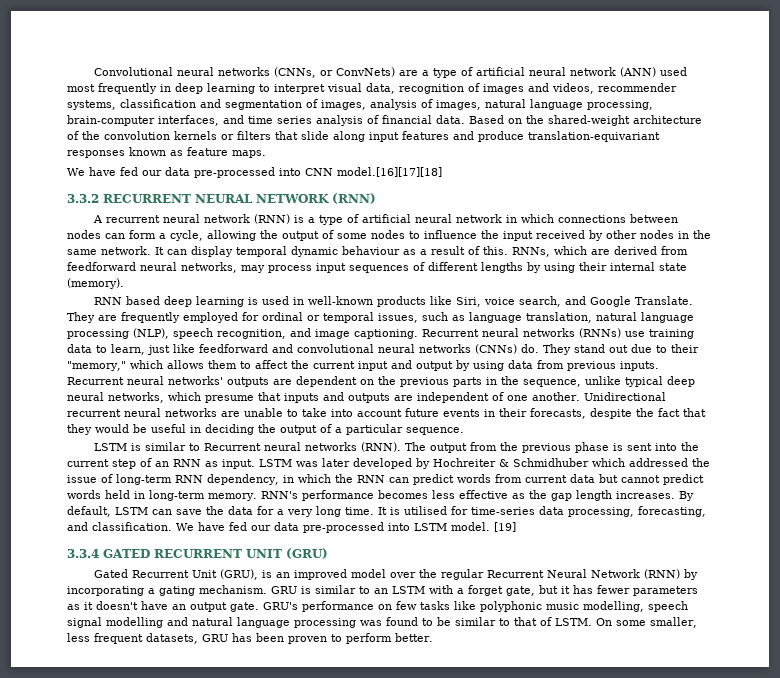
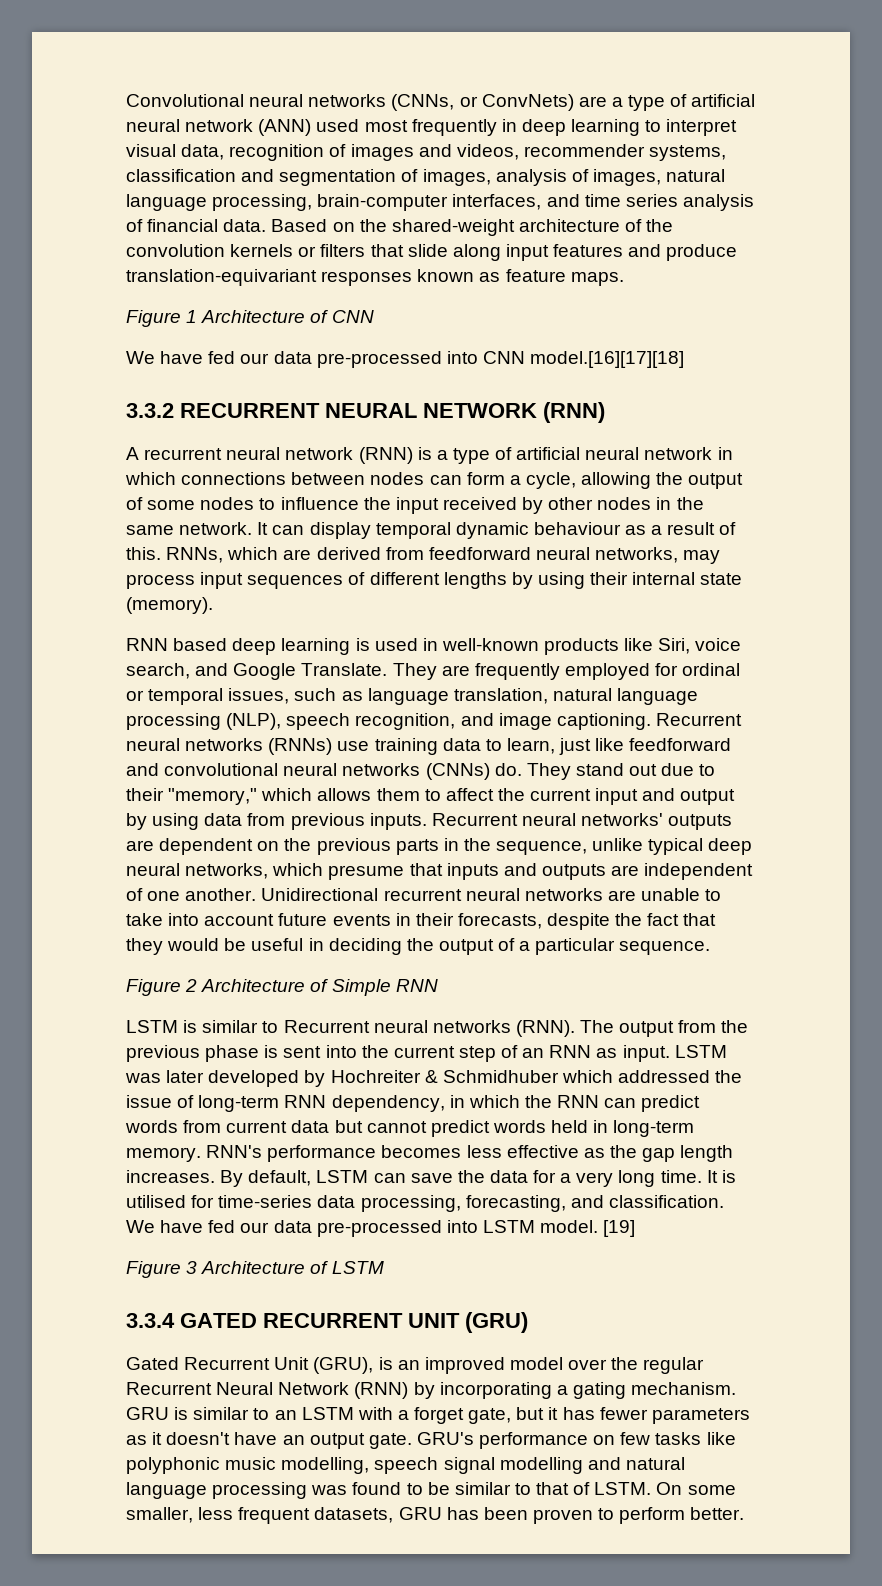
+ Figure 1 Architecture of CNN
+ Figure 2 Architecture of Simple RNN
+ Figure 3 Architecture of LSTM

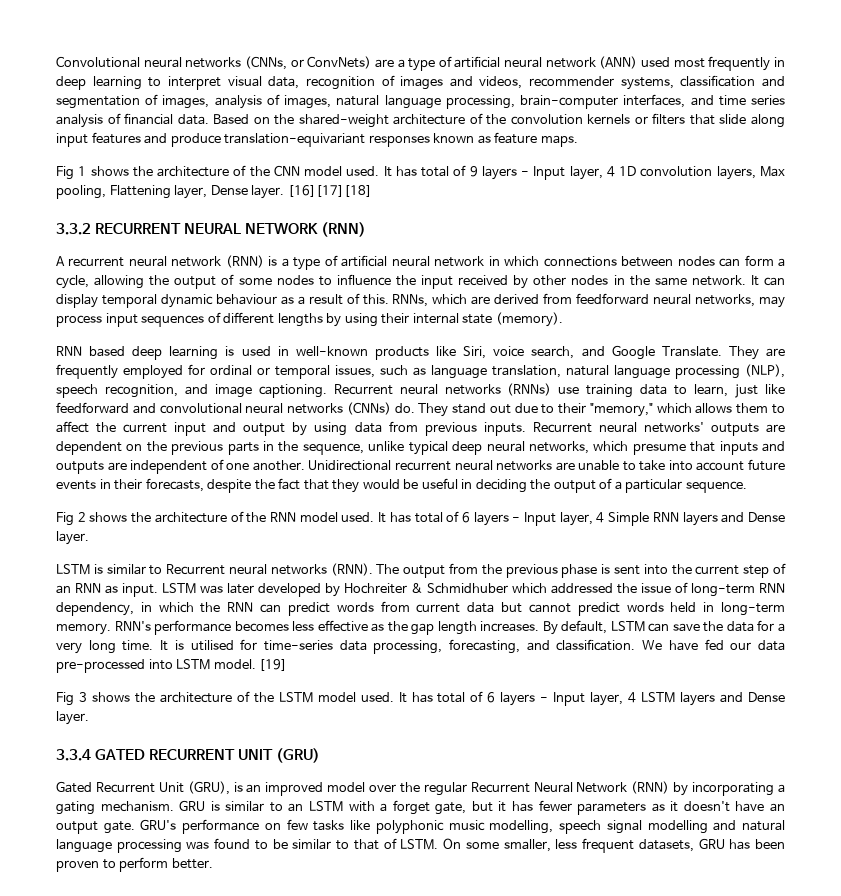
- Figure 1 Architecture of CNN
- We have fed our data pre-processed into CNN model.[16][17][18]
+ Fig 1 shows the architecture of the CNN model used. It has total of 9 layers - Input layer, 4 1D convolution layers, Max pooling, Flattening layer, Dense layer. [16][17][18]
- Figure 2 Architecture of Simple RNN
+ Fig 2 shows the architecture of the RNN model used. It has total of 6 layers - Input layer, 4 Simple RNN layers and Dense layer.
- Figure 3 Architecture of LSTM
+ Fig 3 shows the architecture of the LSTM model used. It has total of 6 layers - Input layer, 4 LSTM layers and Dense layer.

